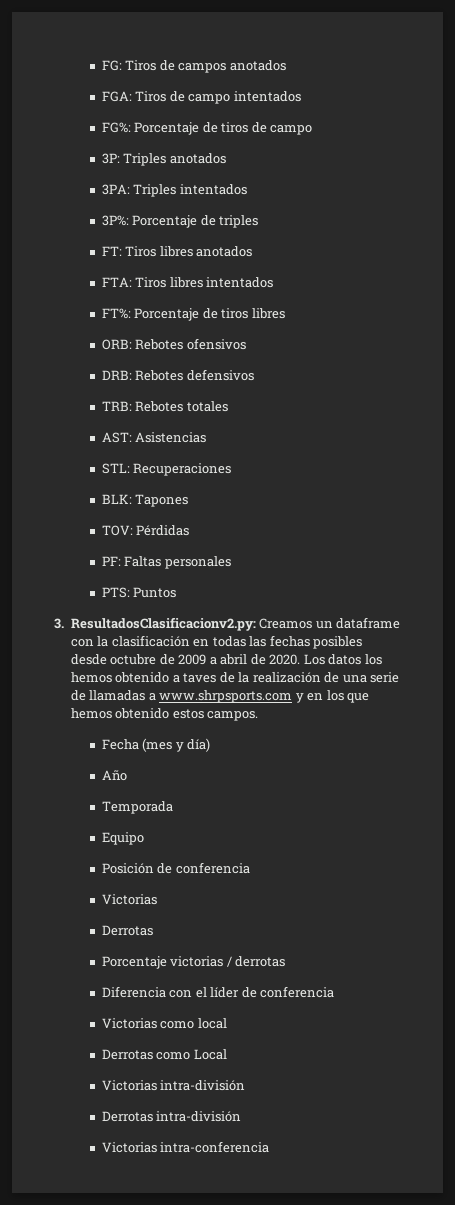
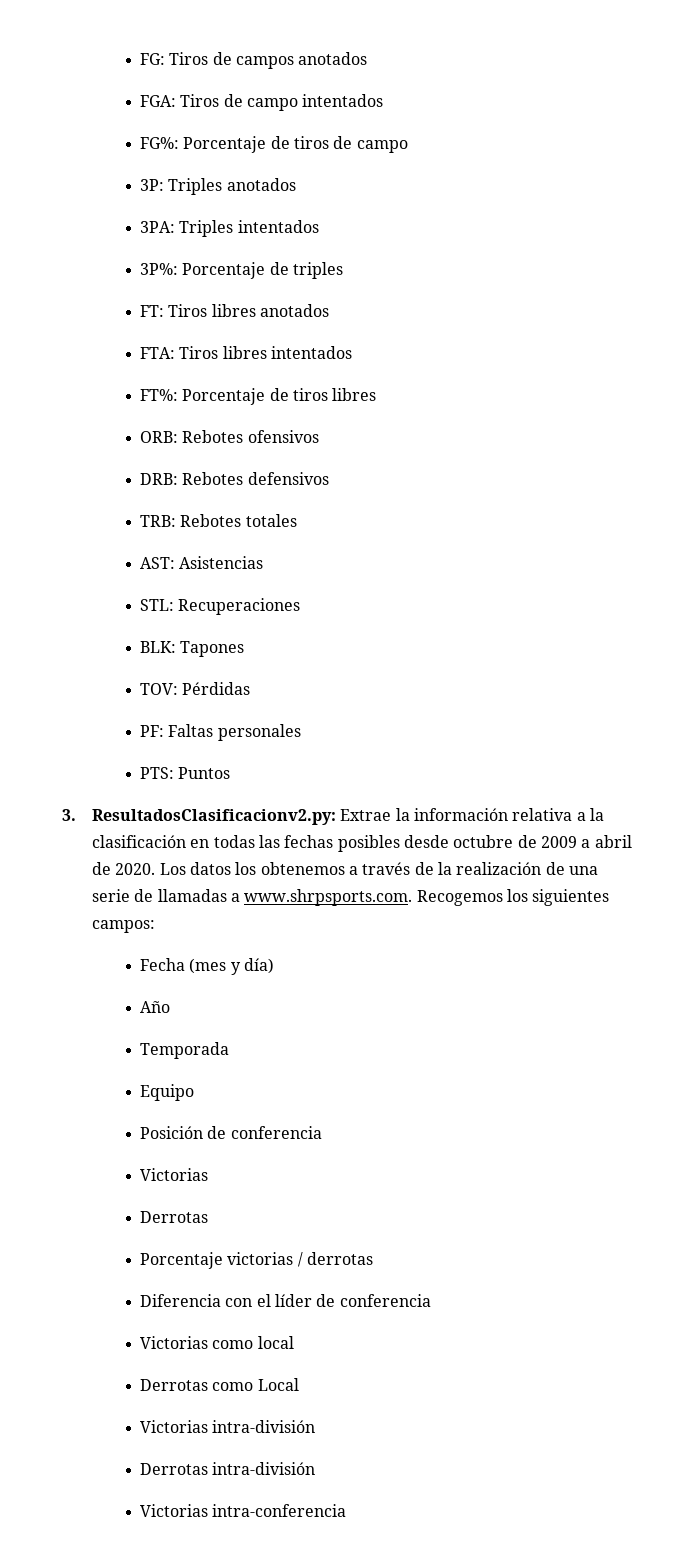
- 3. ResultadosClasificacionv2.py: Creamos un dataframe con la clasificación en todas las fechas posibles desde octubre de 2009 a abril de 2020.
+ 3. ResultadosClasificacionv2.py: Extrae la información relativa a la clasificación en todas las fechas posibles desde octubre de 2009 a abril de 2020.
- Los datos los hemos obtenido a taves de la realización de una serie de llamadas a www.shrpsports.com y en los que hemos obtenido estos campos.
+ Los datos los obtenemos a través de la realización de una serie de llamadas a www.shrpsports.com. Recogemos los siguientes campos:

